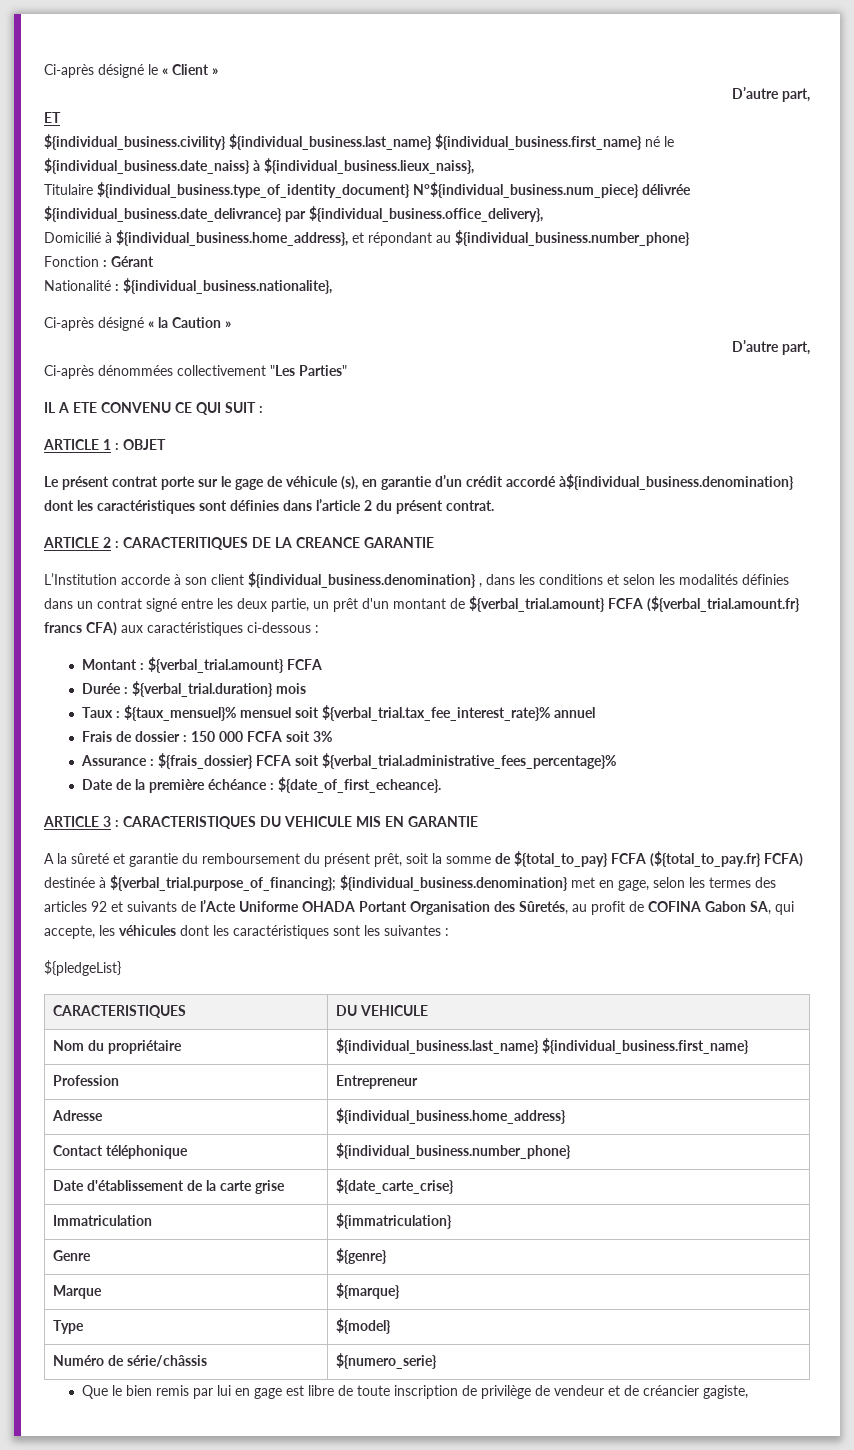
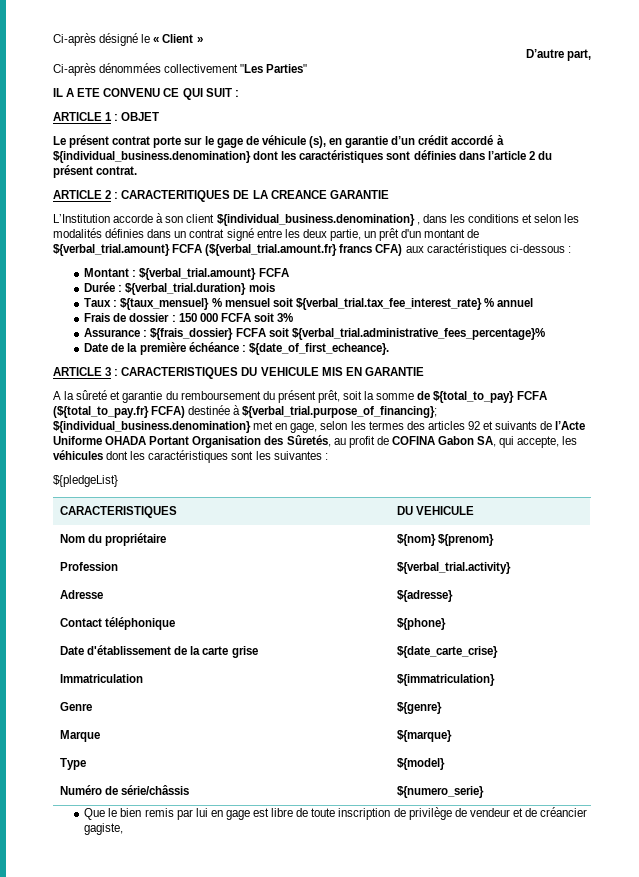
- ET
- ${individual_business.civility} ${individual_business.last_name} ${individual_business.first_name} né le ${individual_business.date_naiss} à ${individual_business.lieux_naiss},
- Titulaire ${individual_business.type_of_identity_document} N°${individual_business.num_piece} délivrée ${individual_business.date_delivrance} par ${individual_business.office_delivery},
- Domicilié à ${individual_business.home_address}, et répondant au ${individual_business.number_phone}
- Fonction : Gérant
- Nationalité : ${individual_business.nationalite},
- Ci-après désigné « la Caution »
- D’autre part,
- Le présent contrat porte sur le gage de véhicule (s), en garantie d’un crédit accordé à${individual_business.denomination} dont les caractéristiques sont définies dans l’article 2 du présent contrat.
+ Le présent contrat porte sur le gage de véhicule (s), en garantie d’un crédit accordé à ${individual_business.denomination} dont les caractéristiques sont définies dans l’article 2 du présent contrat.
- Taux : ${taux_mensuel}% mensuel soit ${verbal_trial.tax_fee_interest_rate}% annuel
+ Taux : ${taux_mensuel} % mensuel soit ${verbal_trial.tax_fee_interest_rate} % annuel
- Nom du propriétaire | ${individual_business.last_name} ${individual_business.first_name}
+ Nom du propriétaire | ${nom} ${prenom}
- Profession | Entrepreneur
+ Profession | ${verbal_trial.activity}
- Adresse | ${individual_business.home_address}
+ Adresse | ${adresse}
- Contact téléphonique | ${individual_business.number_phone}
+ Contact téléphonique | ${phone}

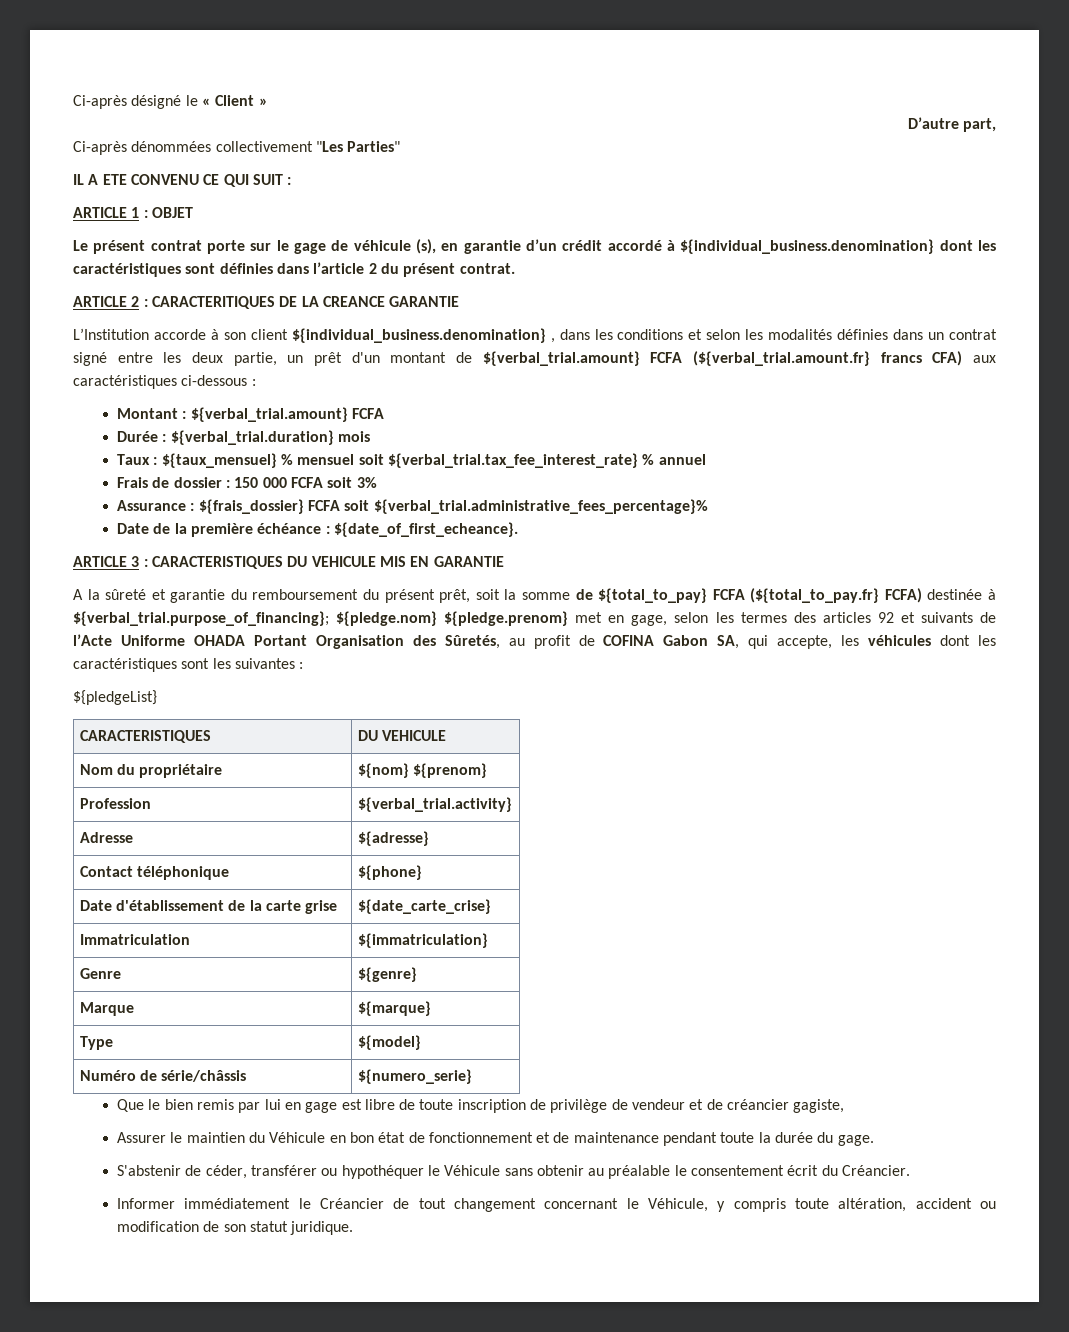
- A la sûreté et garantie du remboursement du présent prêt, soit la somme de ${total_to_pay} FCFA (${total_to_pay.fr} FCFA) destinée à ${verbal_trial.purpose_of_financing}; ${individual_business.denomination} met en gage, selon les termes des articles 92 et suivants de l’Acte Uniforme OHADA Portant Organisation des Sûretés, au profit de COFINA Gabon SA, qui accepte, les véhicules dont les caractéristiques sont les suivantes :
+ A la sûreté et garantie du remboursement du présent prêt, soit la somme de ${total_to_pay} FCFA (${total_to_pay.fr} FCFA) destinée à ${verbal_trial.purpose_of_financing}; ${pledge.nom} ${pledge.prenom} met en gage, selon les termes des articles 92 et suivants de l’Acte Uniforme OHADA Portant Organisation des Sûretés, au profit de COFINA Gabon SA, qui accepte, les véhicules dont les caractéristiques sont les suivantes :
+ Assurer le maintien du Véhicule en bon état de fonctionnement et de maintenance pendant toute la durée du gage.
+ S'abstenir de céder, transférer ou hypothéquer le Véhicule sans obtenir au préalable le consentement écrit du Créancier.
+ Informer immédiatement le Créancier de tout changement concernant le Véhicule, y compris toute altération, accident ou modification de son statut juridique.

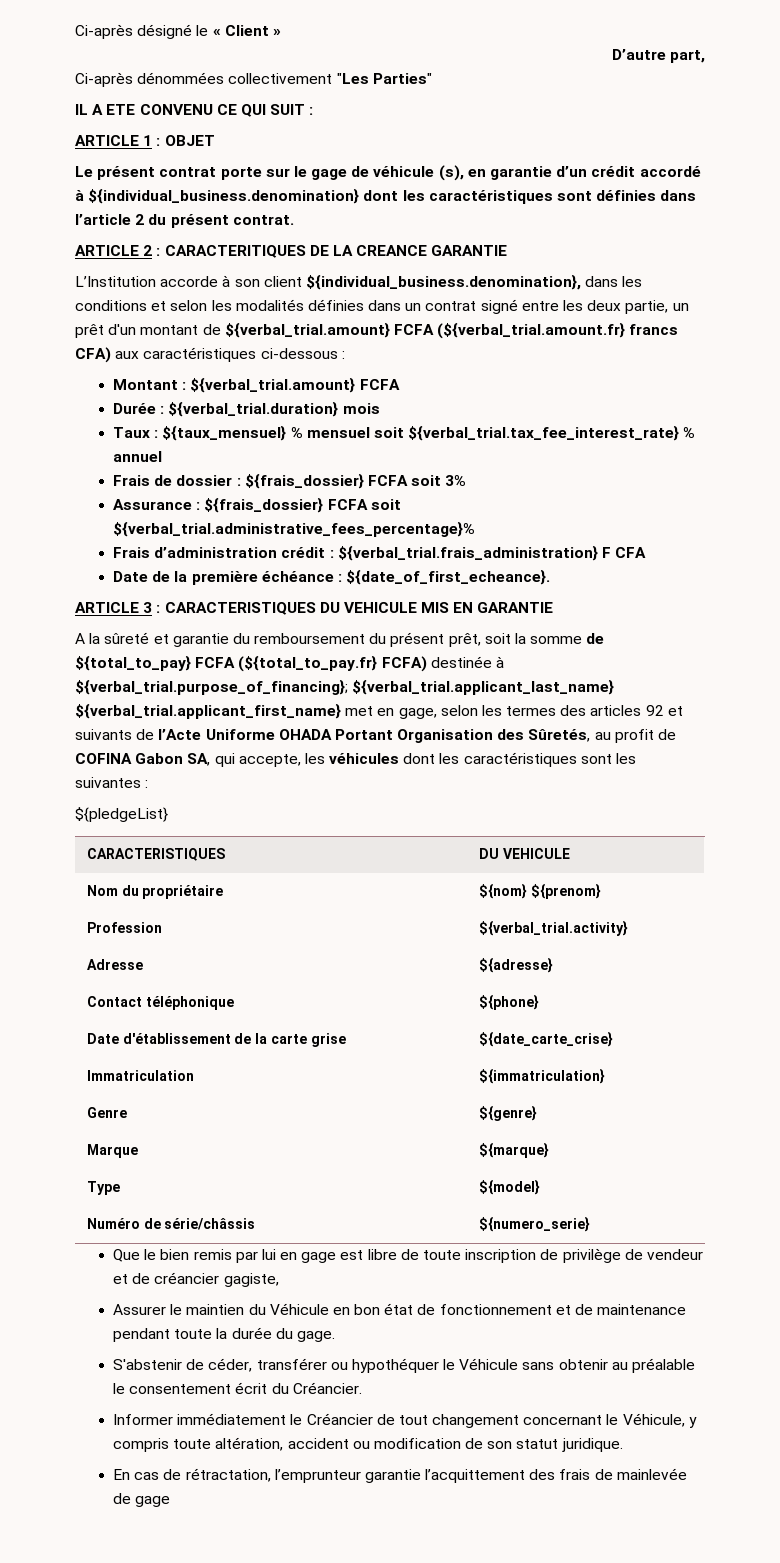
- L’Institution accorde à son client ${individual_business.denomination} , dans les conditions et selon les modalités définies dans un contrat signé entre les deux partie, un prêt d'un montant de ${verbal_trial.amount} FCFA (${verbal_trial.amount.fr} francs CFA) aux caractéristiques ci-dessous :
+ L’Institution accorde à son client ${individual_business.denomination}, dans les conditions et selon les modalités définies dans un contrat signé entre les deux partie, un prêt d'un montant de ${verbal_trial.amount} FCFA (${verbal_trial.amount.fr} francs CFA) aux caractéristiques ci-dessous :
- Frais de dossier : 150 000 FCFA soit 3%
+ Frais de dossier : ${frais_dossier} FCFA soit 3%
+ Frais d’administration crédit : ${verbal_trial.frais_administration} F CFA
- A la sûreté et garantie du remboursement du présent prêt, soit la somme de ${total_to_pay} FCFA (${total_to_pay.fr} FCFA) destinée à ${verbal_trial.purpose_of_financing}; ${pledge.nom} ${pledge.prenom} met en gage, selon les termes des articles 92 et suivants de l’Acte Uniforme OHADA Portant Organisation des Sûretés, au profit de COFINA Gabon SA, qui accepte, les véhicules dont les caractéristiques sont les suivantes :
+ A la sûreté et garantie du remboursement du présent prêt, soit la somme de ${total_to_pay} FCFA (${total_to_pay.fr} FCFA) destinée à ${verbal_trial.purpose_of_financing}; ${verbal_trial.applicant_last_name} ${verbal_trial.applicant_first_name} met en gage, selon les termes des articles 92 et suivants de l’Acte Uniforme OHADA Portant Organisation des Sûretés, au profit de COFINA Gabon SA, qui accepte, les véhicules dont les caractéristiques sont les suivantes :
+ En cas de rétractation, l’emprunteur garantie l’acquittement des frais de mainlevée de gage

